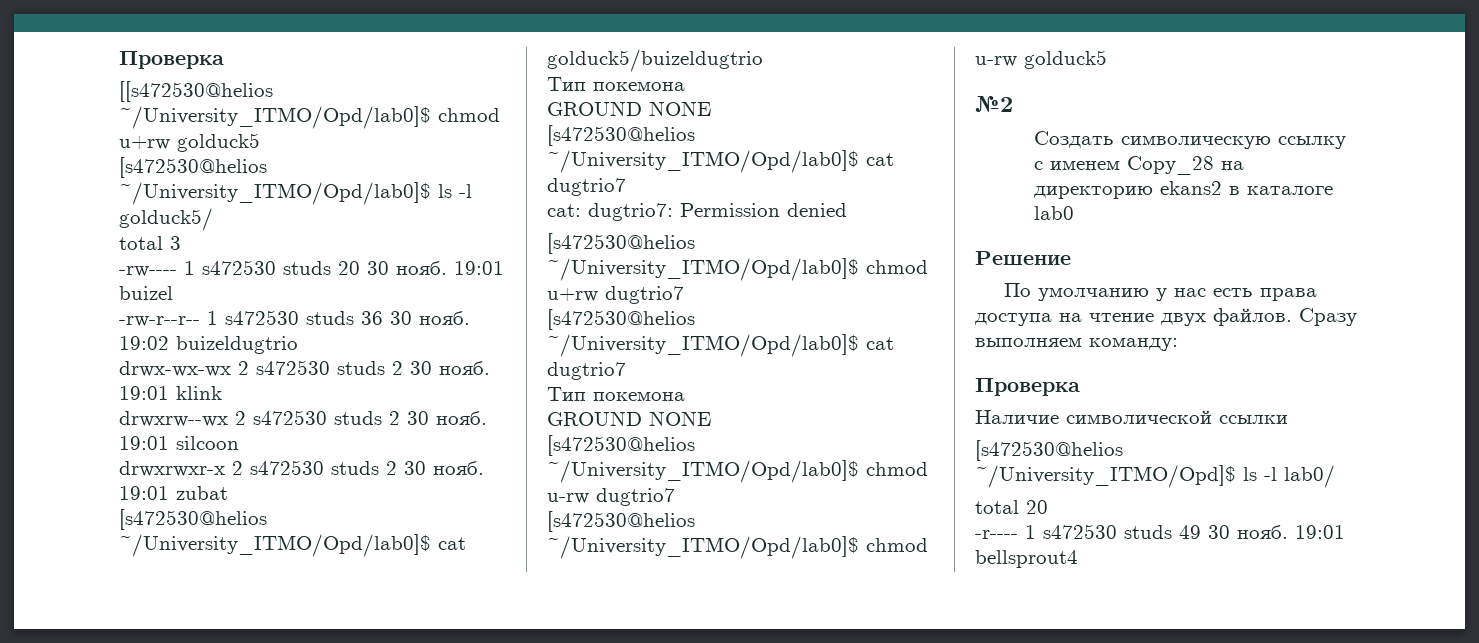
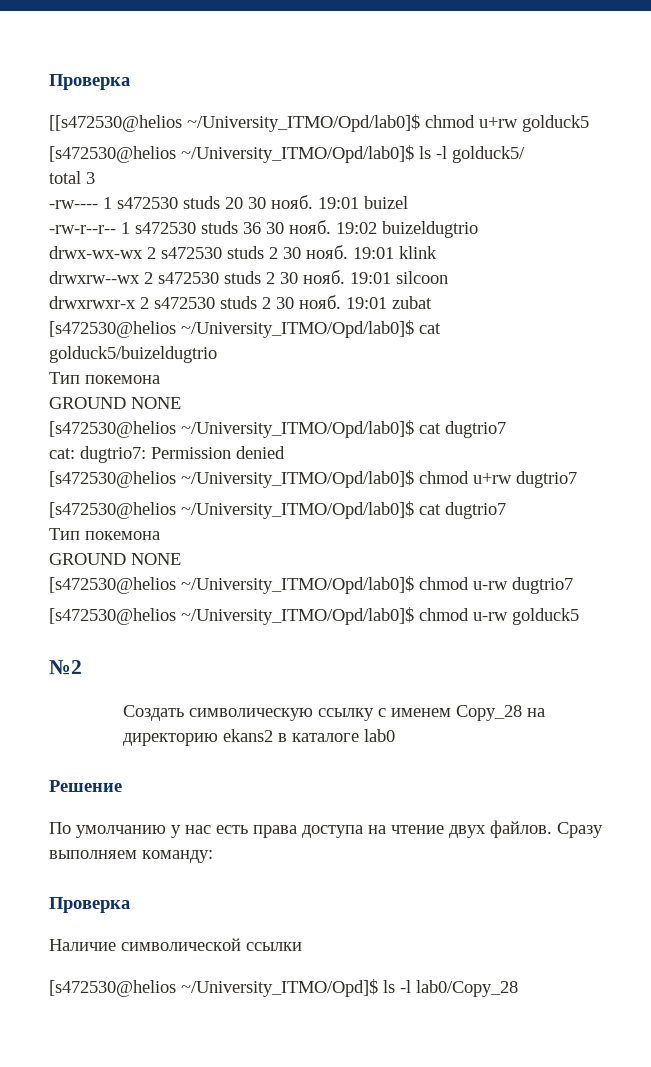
- [s472530@helios ~/University_ITMO/Opd]$ ls -l lab0/
- total 20
- -r---- 1 s472530 studs 49 30 нояб. 19:01 bellsprout4
+ [s472530@helios ~/University_ITMO/Opd]$ ls -l lab0/Copy_28

